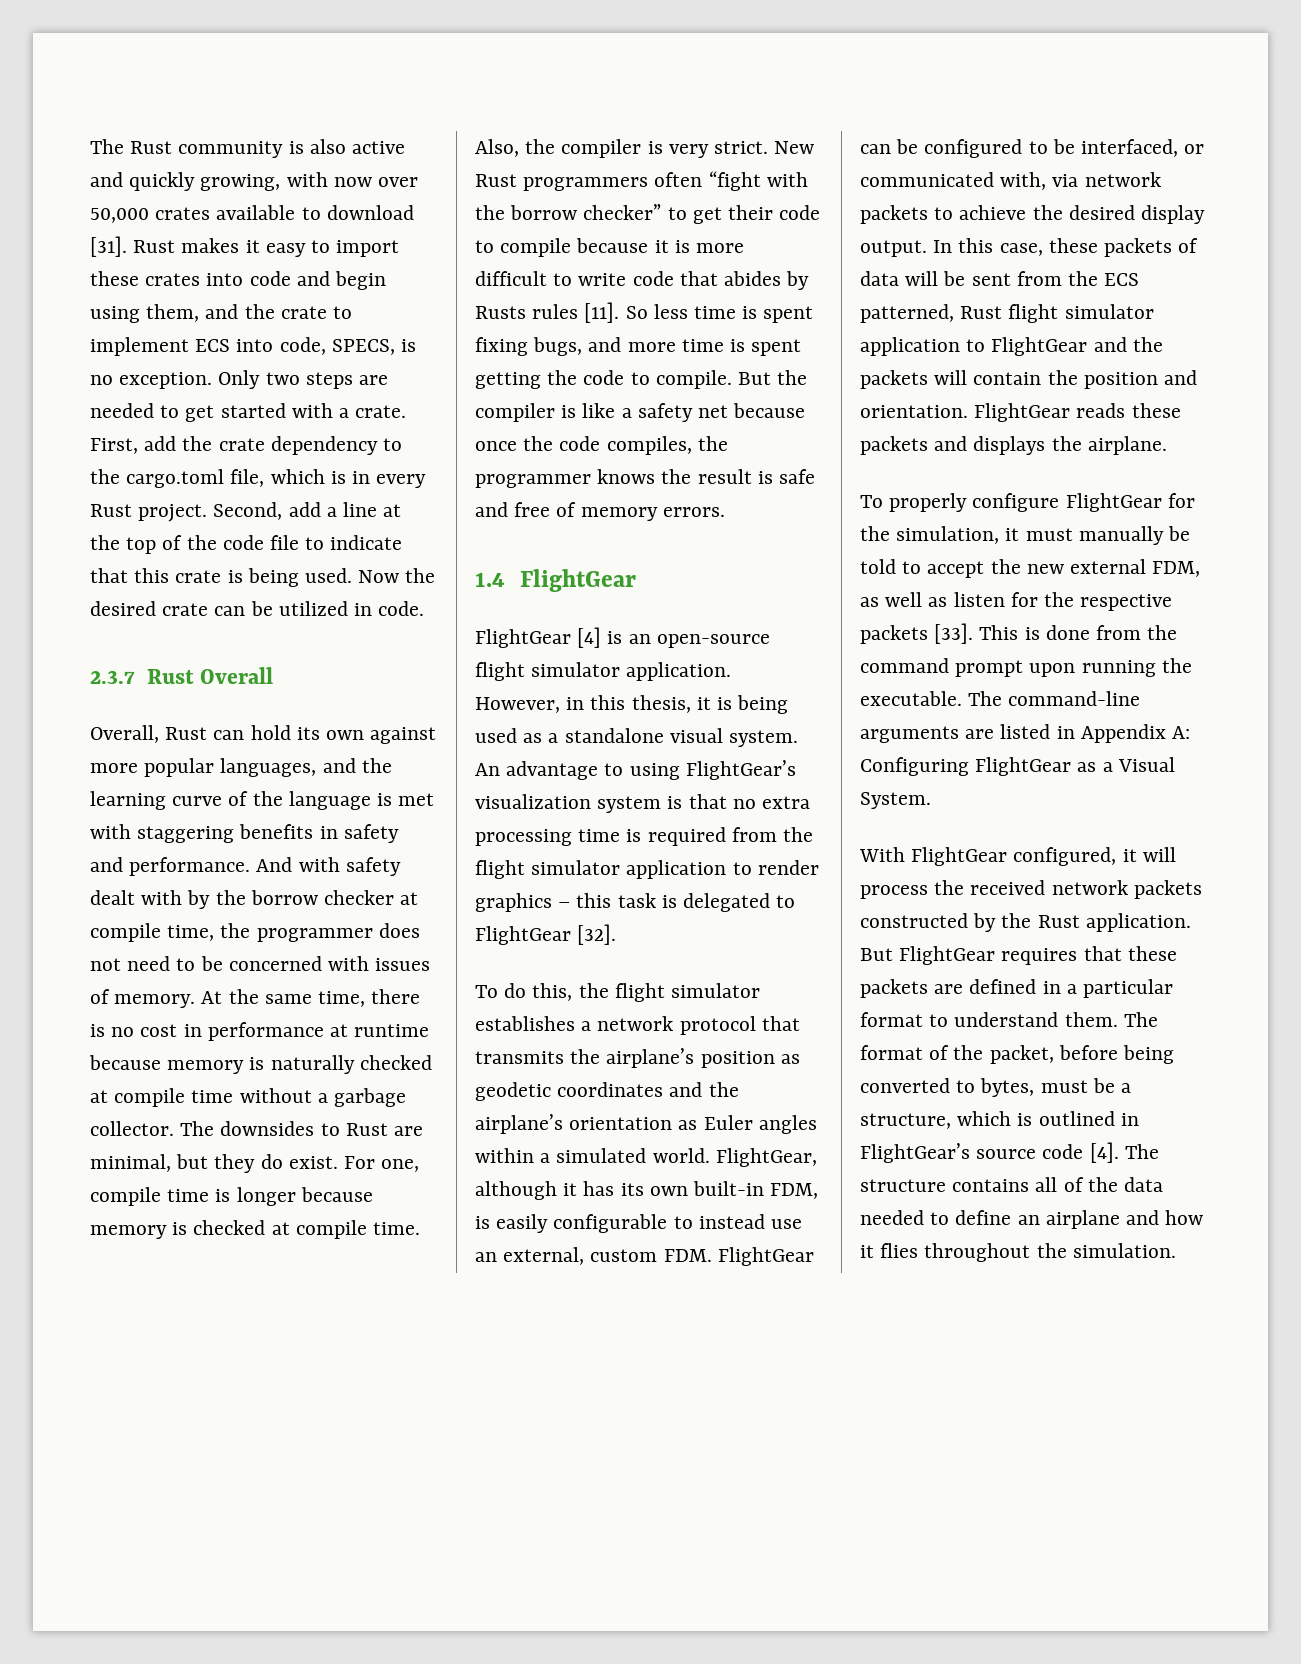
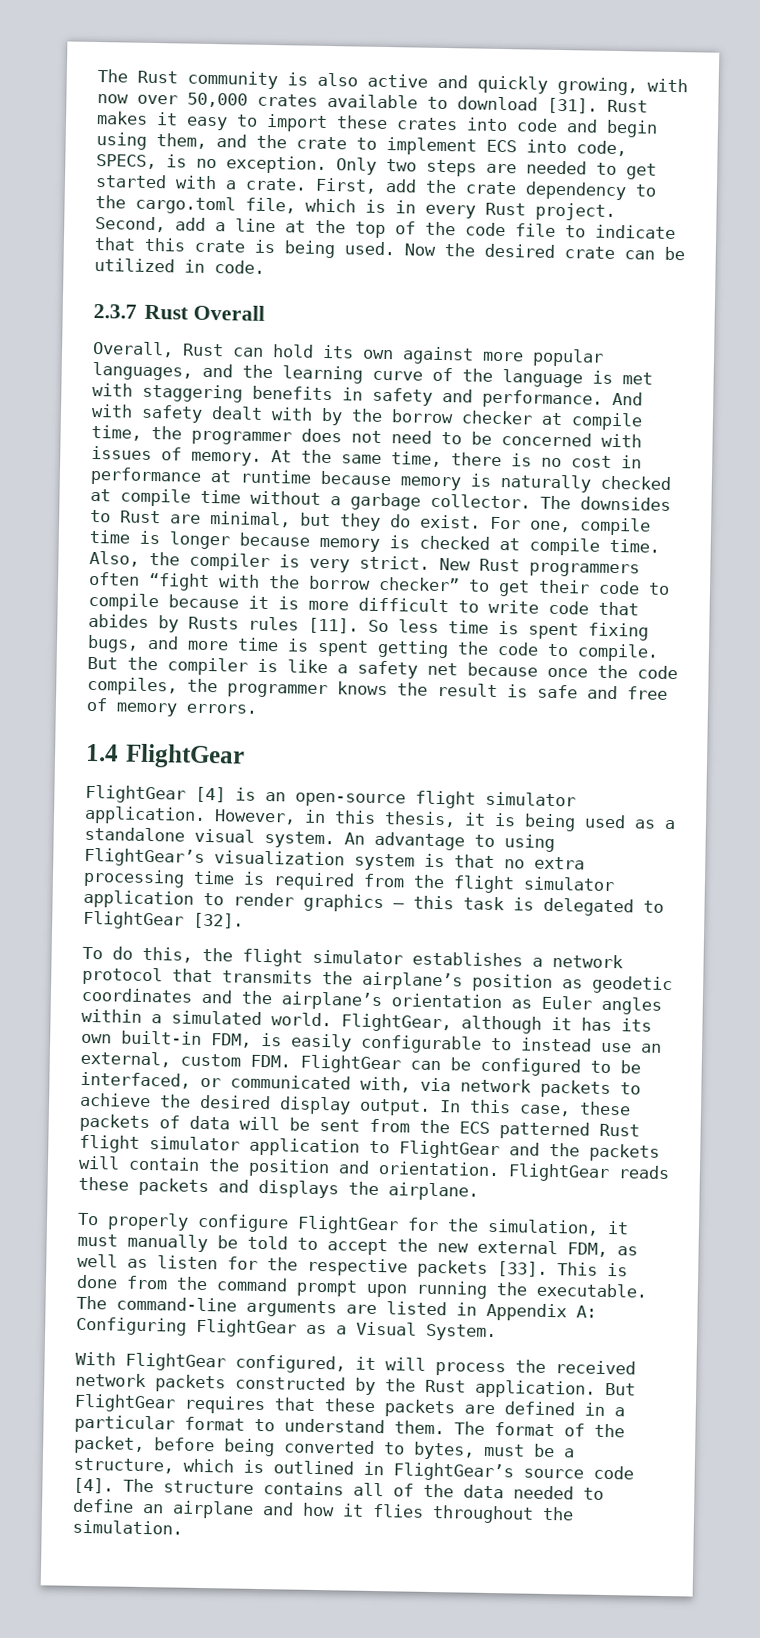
- In this case, these packets of data will be sent from the ECS patterned, Rust flight simulator application to FlightGear and the packets will contain the position and orientation.
+ In this case, these packets of data will be sent from the ECS patterned Rust flight simulator application to FlightGear and the packets will contain the position and orientation.

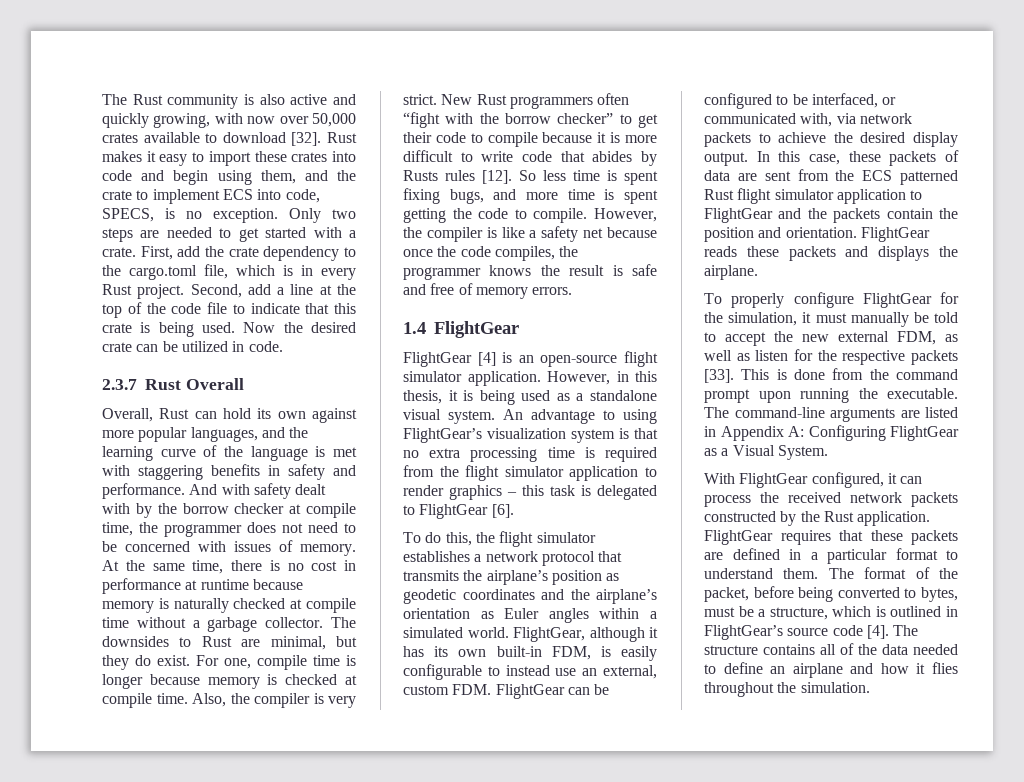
- The Rust community is also active and quickly growing, with now over 50,000 crates available to download [31].
+ The Rust community is also active and quickly growing, with now over 50,000 crates available to download [32].
- New Rust programmers often “fight with the borrow checker” to get their code to compile because it is more difficult to write code that abides by Rusts rules [11].
+ New Rust programmers often “fight with the borrow checker” to get their code to compile because it is more difficult to write code that abides by Rusts rules [12].
- But the compiler is like a safety net because once the code compiles, the programmer knows the result is safe and free of memory errors.
+ However, the compiler is like a safety net because once the code compiles, the programmer knows the result is safe and free of memory errors.
- An advantage to using FlightGear’s visualization system is that no extra processing time is required from the flight simulator application to render graphics – this task is delegated to FlightGear [32].
+ An advantage to using FlightGear’s visualization system is that no extra processing time is required from the flight simulator application to render graphics – this task is delegated to FlightGear [6].
- In this case, these packets of data will be sent from the ECS patterned Rust flight simulator application to FlightGear and the packets will contain the position and orientation.
+ In this case, these packets of data are sent from the ECS patterned Rust flight simulator application to FlightGear and the packets contain the position and orientation.
- With FlightGear configured, it will process the received network packets constructed by the Rust application.
+ With FlightGear configured, it can process the received network packets constructed by the Rust application.
- But FlightGear requires that these packets are defined in a particular format to understand them.
+ FlightGear requires that these packets are defined in a particular format to understand them.

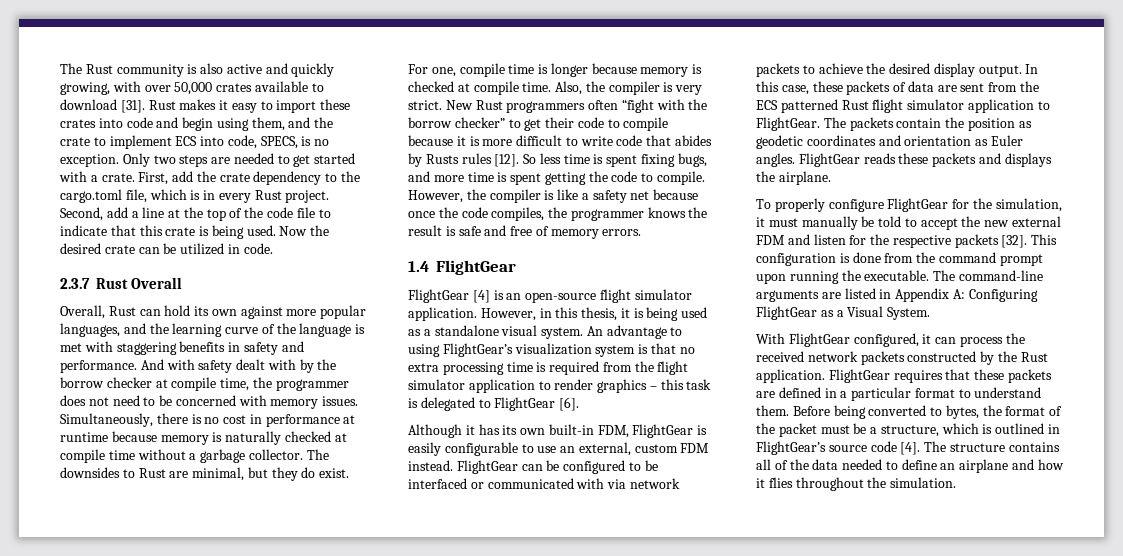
- The Rust community is also active and quickly growing, with now over 50,000 crates available to download [32].
+ The Rust community is also active and quickly growing, with over 50,000 crates available to download [31].
- And with safety dealt with by the borrow checker at compile time, the programmer does not need to be concerned with issues of memory. At the same time, there is no cost in performance at runtime because memory is naturally checked at compile time without a garbage collector.
+ And with safety dealt with by the borrow checker at compile time, the programmer does not need to be concerned with memory issues. Simultaneously, there is no cost in performance at runtime because memory is naturally checked at compile time without a garbage collector.
- To do this, the flight simulator establishes a network protocol that transmits the airplane’s position as geodetic coordinates and the airplane’s orientation as Euler angles within a simulated world. FlightGear, although it has its own built-in FDM, is easily configurable to instead use an external, custom FDM. FlightGear can be configured to be interfaced, or communicated with, via network packets to achieve the desired display output.
+ Although it has its own built-in FDM, FlightGear is easily configurable to use an external, custom FDM instead. FlightGear can be configured to be interfaced or communicated with via network packets to achieve the desired display output.
- In this case, these packets of data are sent from the ECS patterned Rust flight simulator application to FlightGear and the packets contain the position and orientation.
+ In this case, these packets of data are sent from the ECS patterned Rust flight simulator application to FlightGear. The packets contain the position as geodetic coordinates and orientation as Euler angles.
- To properly configure FlightGear for the simulation, it must manually be told to accept the new external FDM, as well as listen for the respective packets [33]. This is done from the command prompt upon running the executable.
+ To properly configure FlightGear for the simulation, it must manually be told to accept the new external FDM and listen for the respective packets [32]. This configuration is done from the command prompt upon running the executable.
- The format of the packet, before being converted to bytes, must be a structure, which is outlined in FlightGear’s source code [4].
+ Before being converted to bytes, the format of the packet must be a structure, which is outlined in FlightGear’s source code [4].

